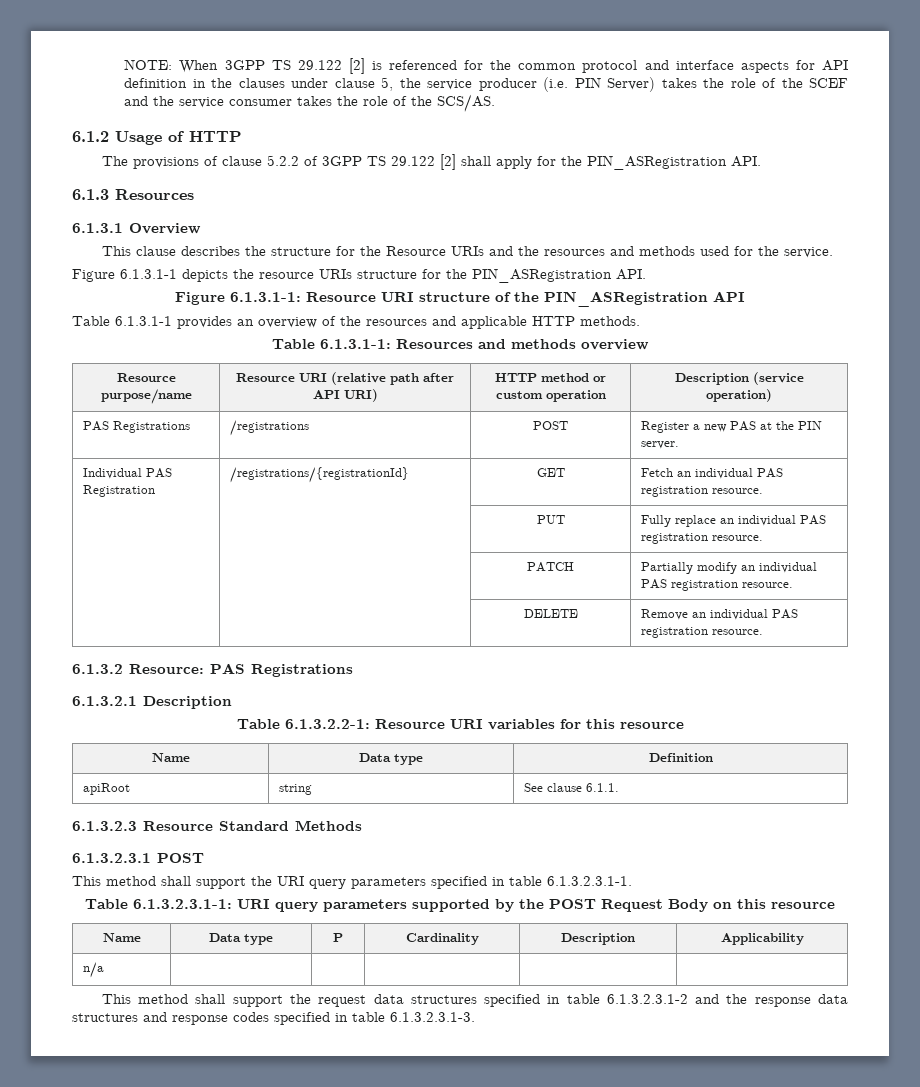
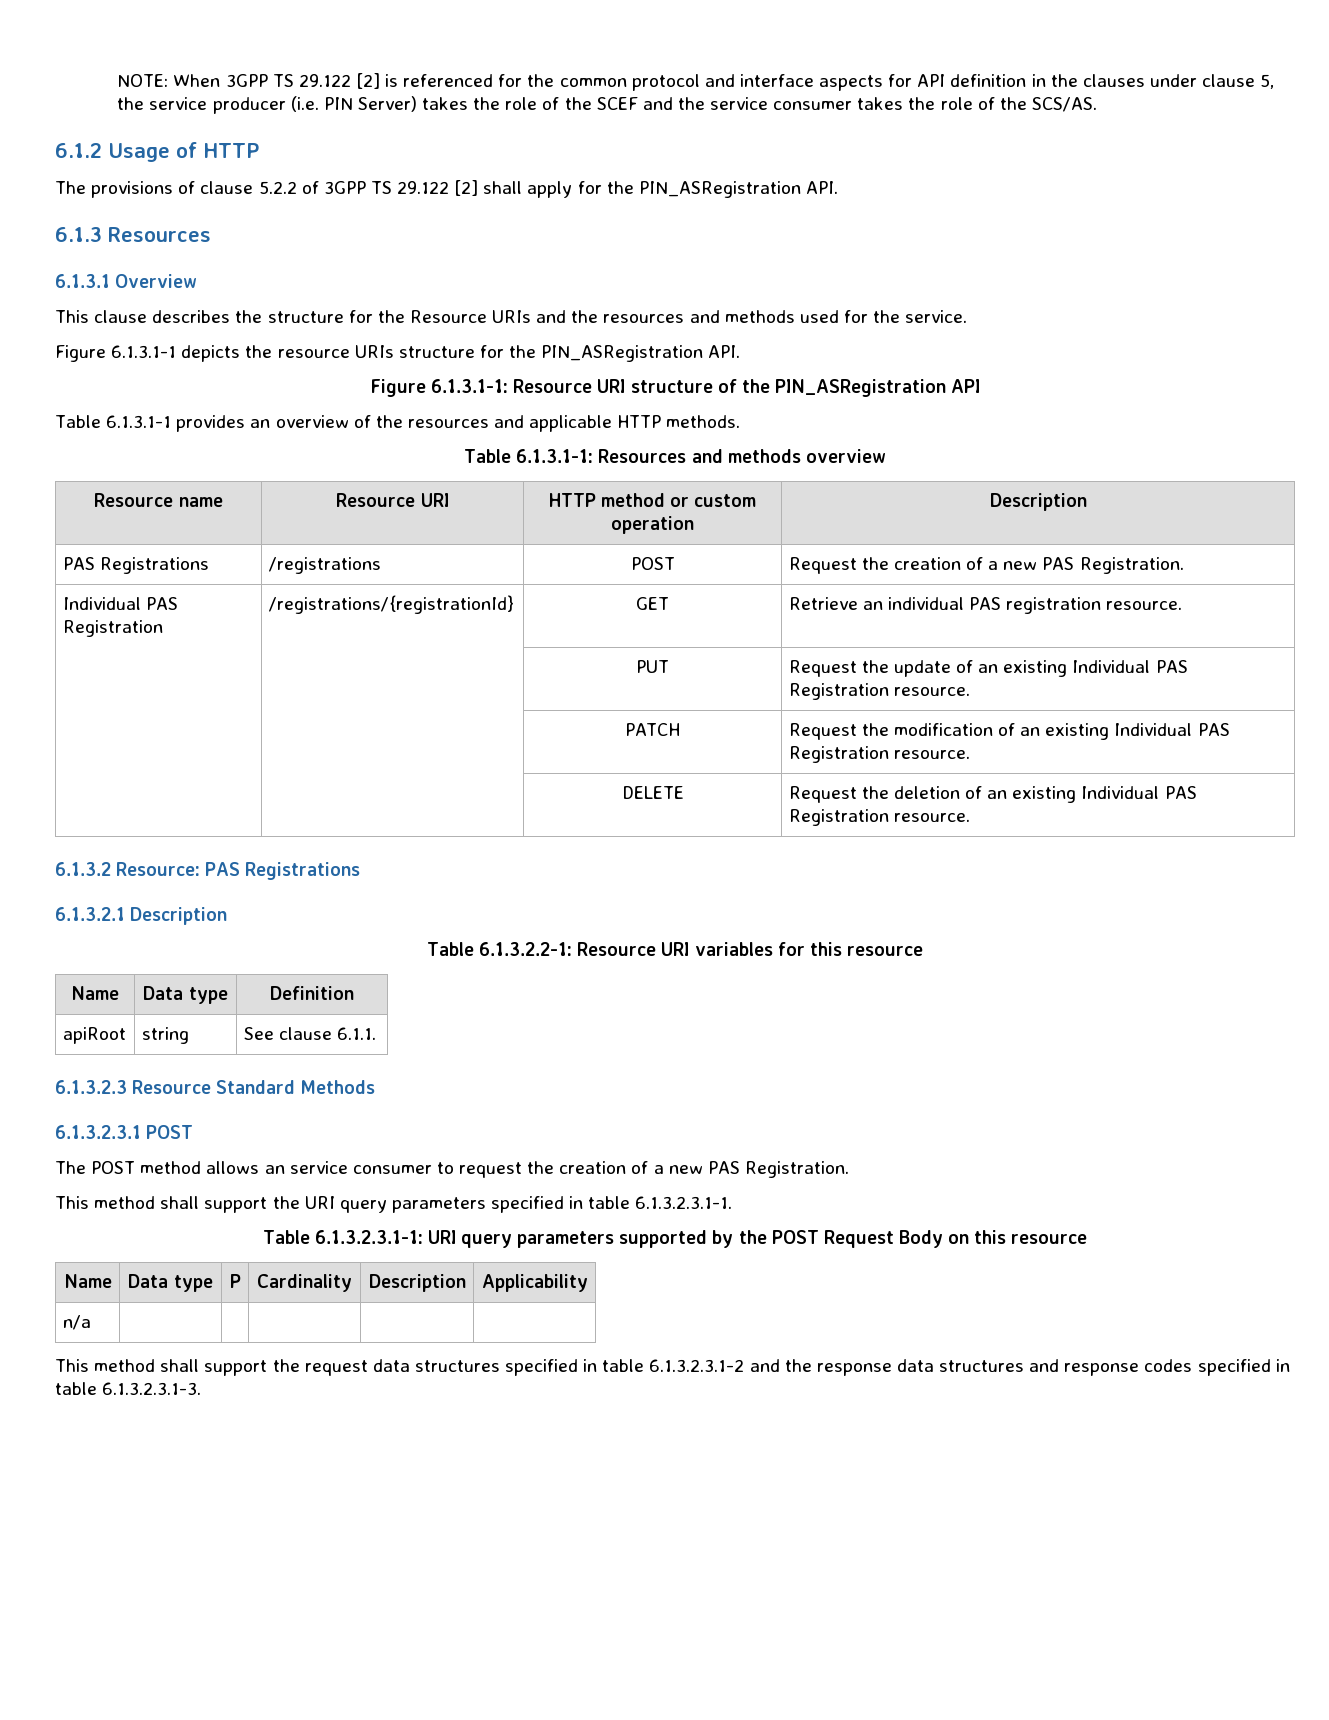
- Resource purpose/name | Resource URI (relative path after API URI) | HTTP method or custom operation | Description (service operation)
+ Resource name | Resource URI | HTTP method or custom operation | Description
- PAS Registrations | /registrations | POST | Register a new PAS at the PIN server.
+ PAS Registrations | /registrations | POST | Request the creation of a new PAS Registration.
- Individual PAS Registration | /registrations/{registrationId} | GET | Fetch an individual PAS registration resource.
+ Individual PAS Registration | /registrations/{registrationId} | GET | Retrieve an individual PAS registration resource.
- | | PUT | Fully replace an individual PAS registration resource.
- | | PATCH | Partially modify an individual PAS registration resource.
- | | DELETE | Remove an individual PAS registration resource.
+ | | PUT | Request the update of an existing Individual PAS Registration resource.
+ | | PATCH | Request the modification of an existing Individual PAS Registration resource.
+ | | DELETE | Request the deletion of an existing Individual PAS Registration resource.
+ The POST method allows an service consumer to request the creation of a new PAS Registration.

